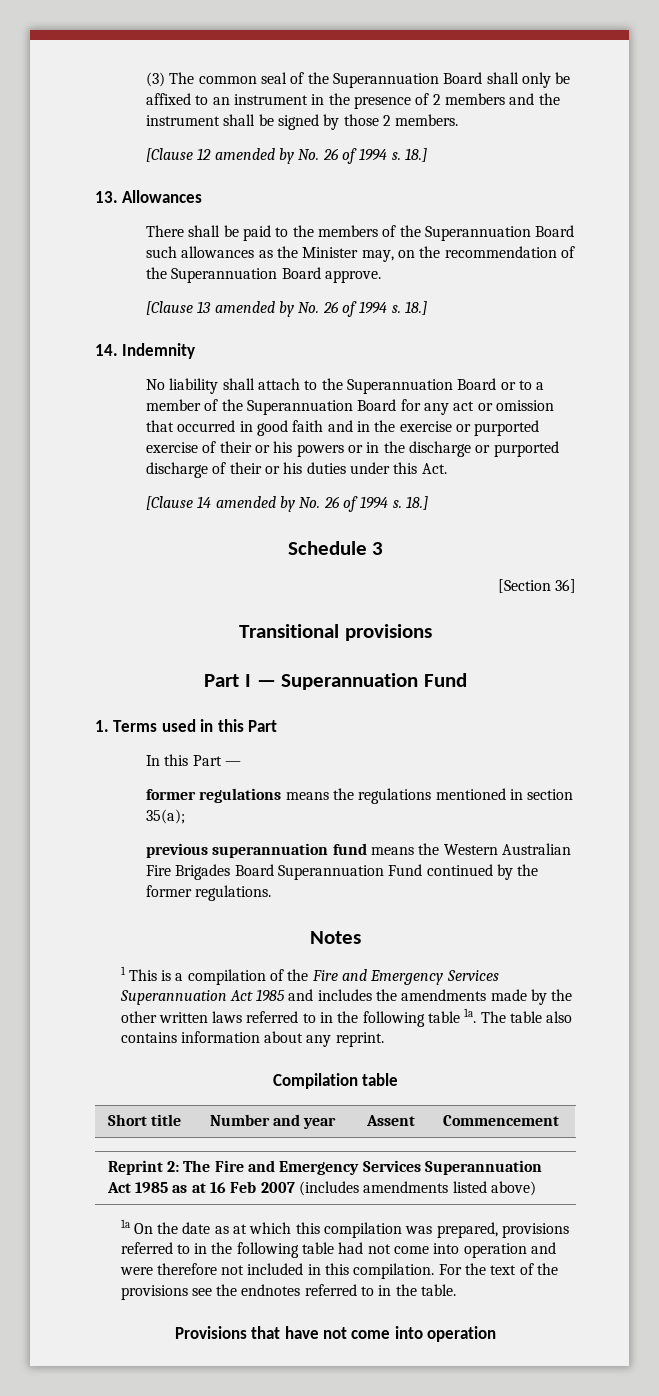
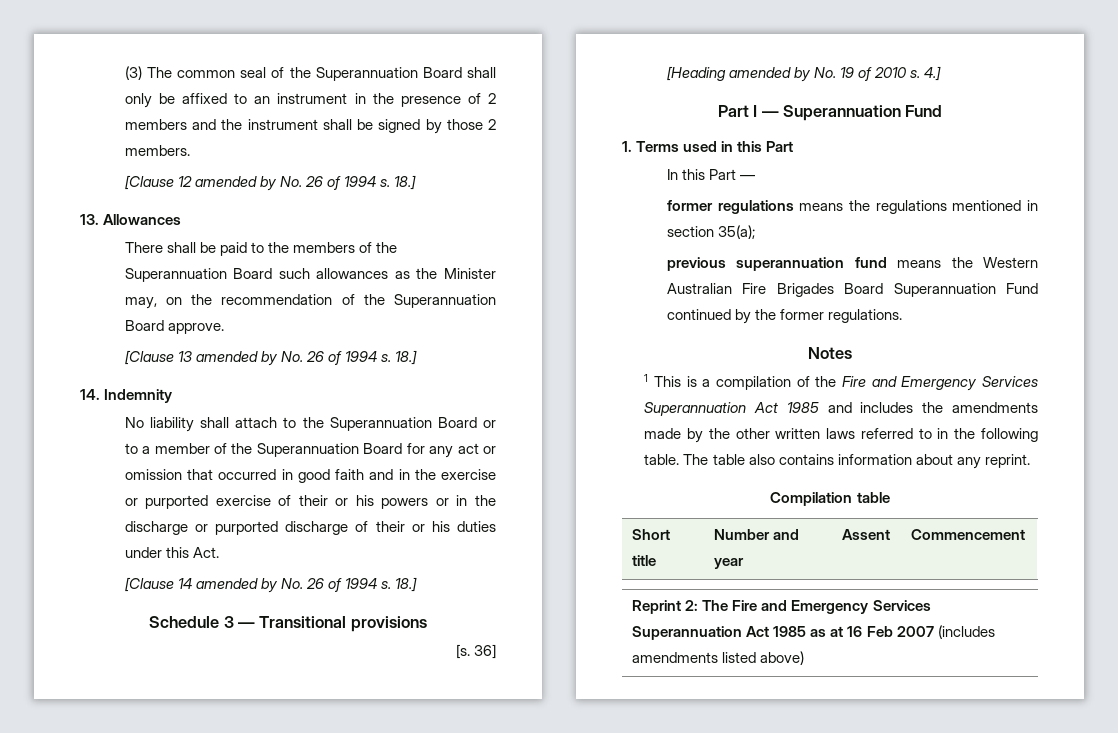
- Schedule 3
- [Section 36]
- Transitional provisions
+ Schedule 3 — Transitional provisions
+ [s. 36]
+ [Heading amended by No. 19 of 2010 s. 4.]
- 1 This is a compilation of the Fire and Emergency Services Superannuation Act 1985 and includes the amendments made by the other written laws referred to in the following table 1a.
+ 1 This is a compilation of the Fire and Emergency Services Superannuation Act 1985 and includes the amendments made by the other written laws referred to in the following table.
- 1a On the date as at which this compilation was prepared, provisions referred to in the following table had not come into operation and were therefore not included in this compilation. For the text of the provisions see the endnotes referred to in the table.
- Provisions that have not come into operation

